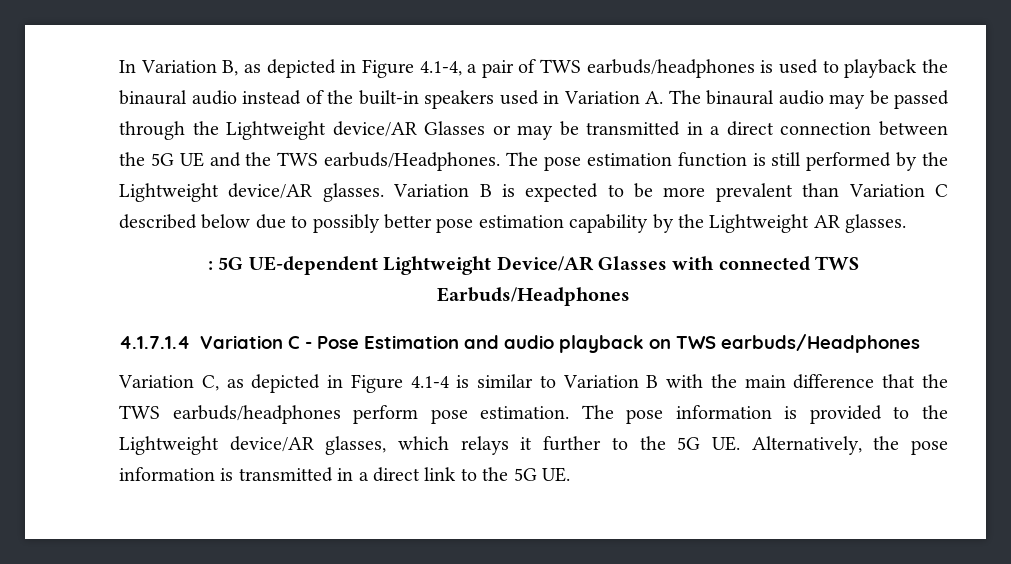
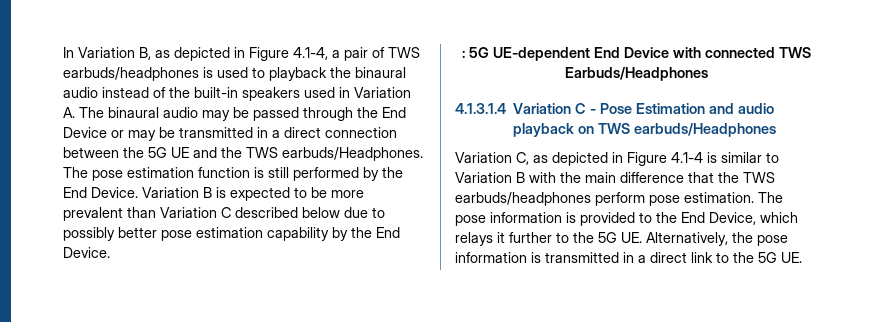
- In Variation B, as depicted in Figure 4.1-4, a pair of TWS earbuds/headphones is used to playback the binaural audio instead of the built-in speakers used in Variation A. The binaural audio may be passed through the Lightweight device/AR Glasses or may be transmitted in a direct connection between the 5G UE and the TWS earbuds/Headphones.
+ In Variation B, as depicted in Figure 4.1-4, a pair of TWS earbuds/headphones is used to playback the binaural audio instead of the built-in speakers used in Variation A. The binaural audio may be passed through the End Device or may be transmitted in a direct connection between the 5G UE and the TWS earbuds/Headphones.
- The pose estimation function is still performed by the Lightweight device/AR glasses.
+ The pose estimation function is still performed by the End Device.
- Variation B is expected to be more prevalent than Variation C described below due to possibly better pose estimation capability by the Lightweight AR glasses.
+ Variation B is expected to be more prevalent than Variation C described below due to possibly better pose estimation capability by the End Device.
- : 5G UE-dependent Lightweight Device/AR Glasses with connected TWS Earbuds/Headphones
+ : 5G UE-dependent End Device with connected TWS Earbuds/Headphones
- 4.1.7.1.4 Variation C - Pose Estimation and audio playback on TWS earbuds/Headphones
+ 4.1.3.1.4 Variation C - Pose Estimation and audio playback on TWS earbuds/Headphones
- The pose information is provided to the Lightweight device/AR glasses, which relays it further to the 5G UE. Alternatively, the pose information is transmitted in a direct link to the 5G UE.
+ The pose information is provided to the End Device, which relays it further to the 5G UE. Alternatively, the pose information is transmitted in a direct link to the 5G UE.

